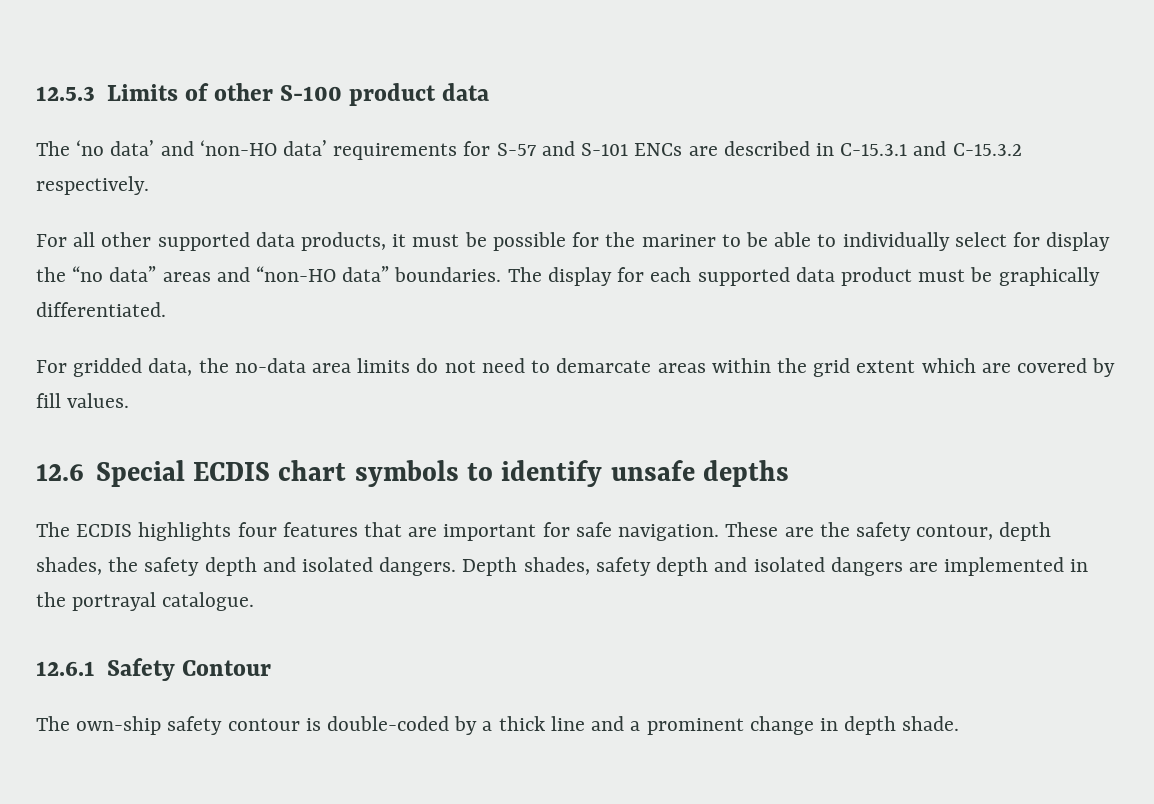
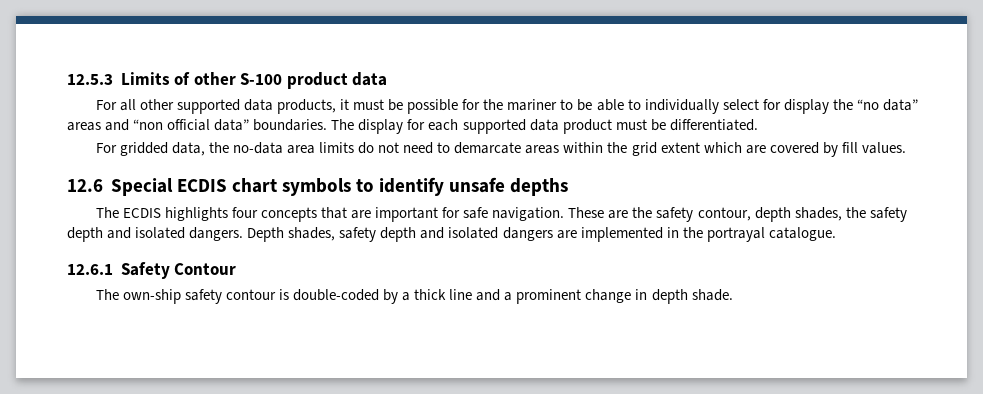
- The ‘no data’ and ‘non-HO data’ requirements for S-57 and S-101 ENCs are described in C-15.3.1 and C-15.3.2 respectively.
- For all other supported data products, it must be possible for the mariner to be able to individually select for display the “no data” areas and “non-HO data” boundaries.
+ For all other supported data products, it must be possible for the mariner to be able to individually select for display the “no data” areas and “non official data” boundaries.
- The display for each supported data product must be graphically differentiated.
+ The display for each supported data product must be differentiated.
- The ECDIS highlights four features that are important for safe navigation.
+ The ECDIS highlights four concepts that are important for safe navigation.

